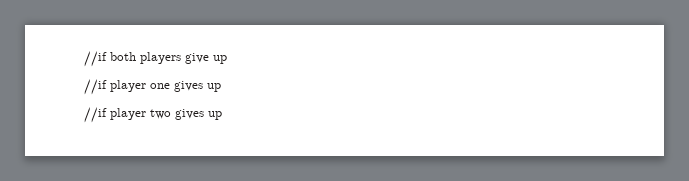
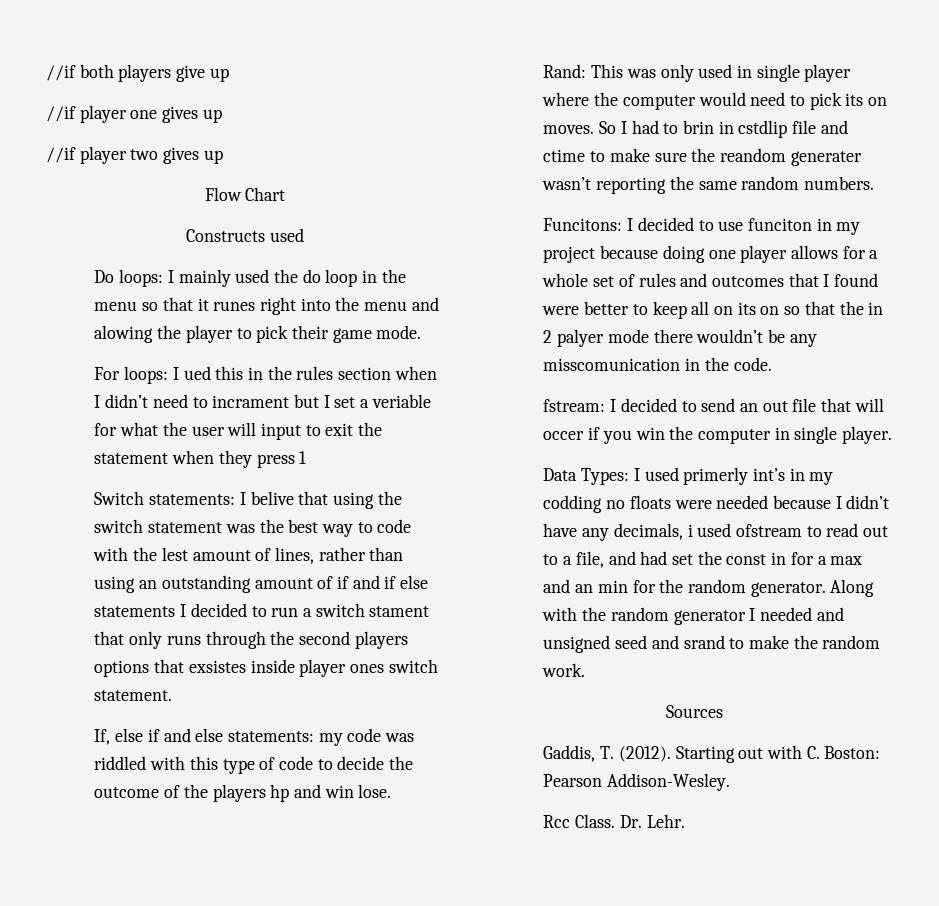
+ Flow Chart
+ Constructs used
+ Do loops: I mainly used the do loop in the menu so that it runes right into the menu and alowing the player to pick their game mode.
+ For loops: I ued this in the rules section when I didn’t need to incrament but I set a veriable for what the user will input to exit the statement when they press 1
+ Switch statements: I belive that using the switch statement was the best way to code with the lest amount of lines, rather than using an outstanding amount of if and if else statements I decided to run a switch stament that only runs through the second players options that exsistes inside player ones switch statement.
+ If, else if and else statements: my code was riddled with this type of code to decide the outcome of the players hp and win lose.
+ Rand: This was only used in single player where the computer would need to pick its on moves. So I had to brin in cstdlip file and ctime to make sure the reandom generater wasn’t reporting the same random numbers.
+ Funcitons: I decided to use funciton in my project because doing one player allows for a whole set of rules and outcomes that I found were better to keep all on its on so that the in 2 palyer mode there wouldn’t be any misscomunication in the code.
+ fstream: I decided to send an out file that will occer if you win the computer in single player.
+ Data Types: I used primerly int’s in my codding no floats were needed because I didn’t have any decimals, i used ofstream to read out to a file, and had set the const in for a max and an min for the random generator. Along with the random generator I needed and unsigned seed and srand to make the random work.
+ Sources
+ Gaddis, T. (2012). Starting out with C. Boston: Pearson Addison-Wesley.
+ Rcc Class. Dr. Lehr.

